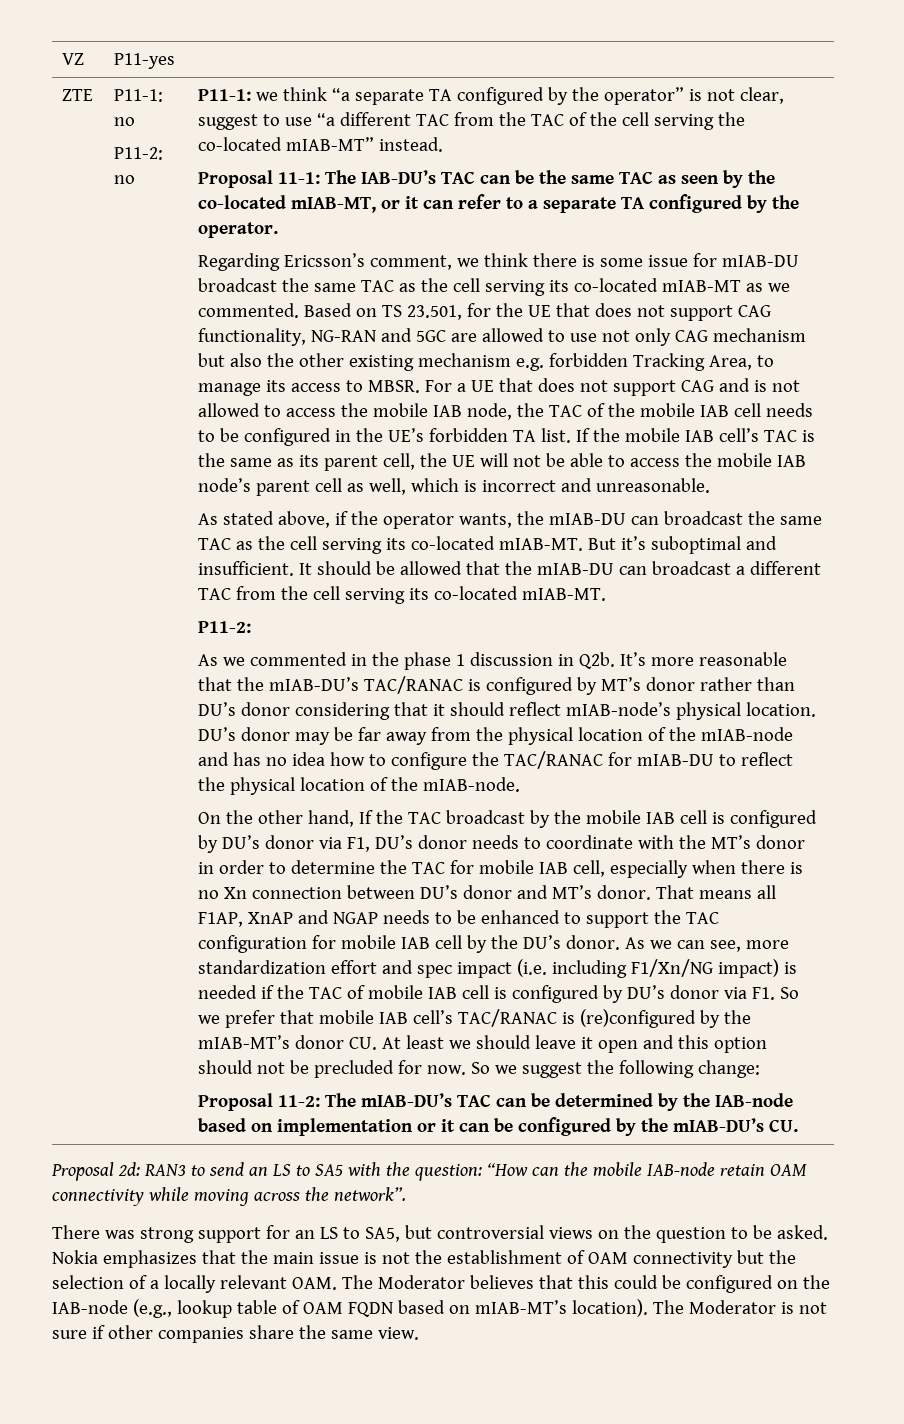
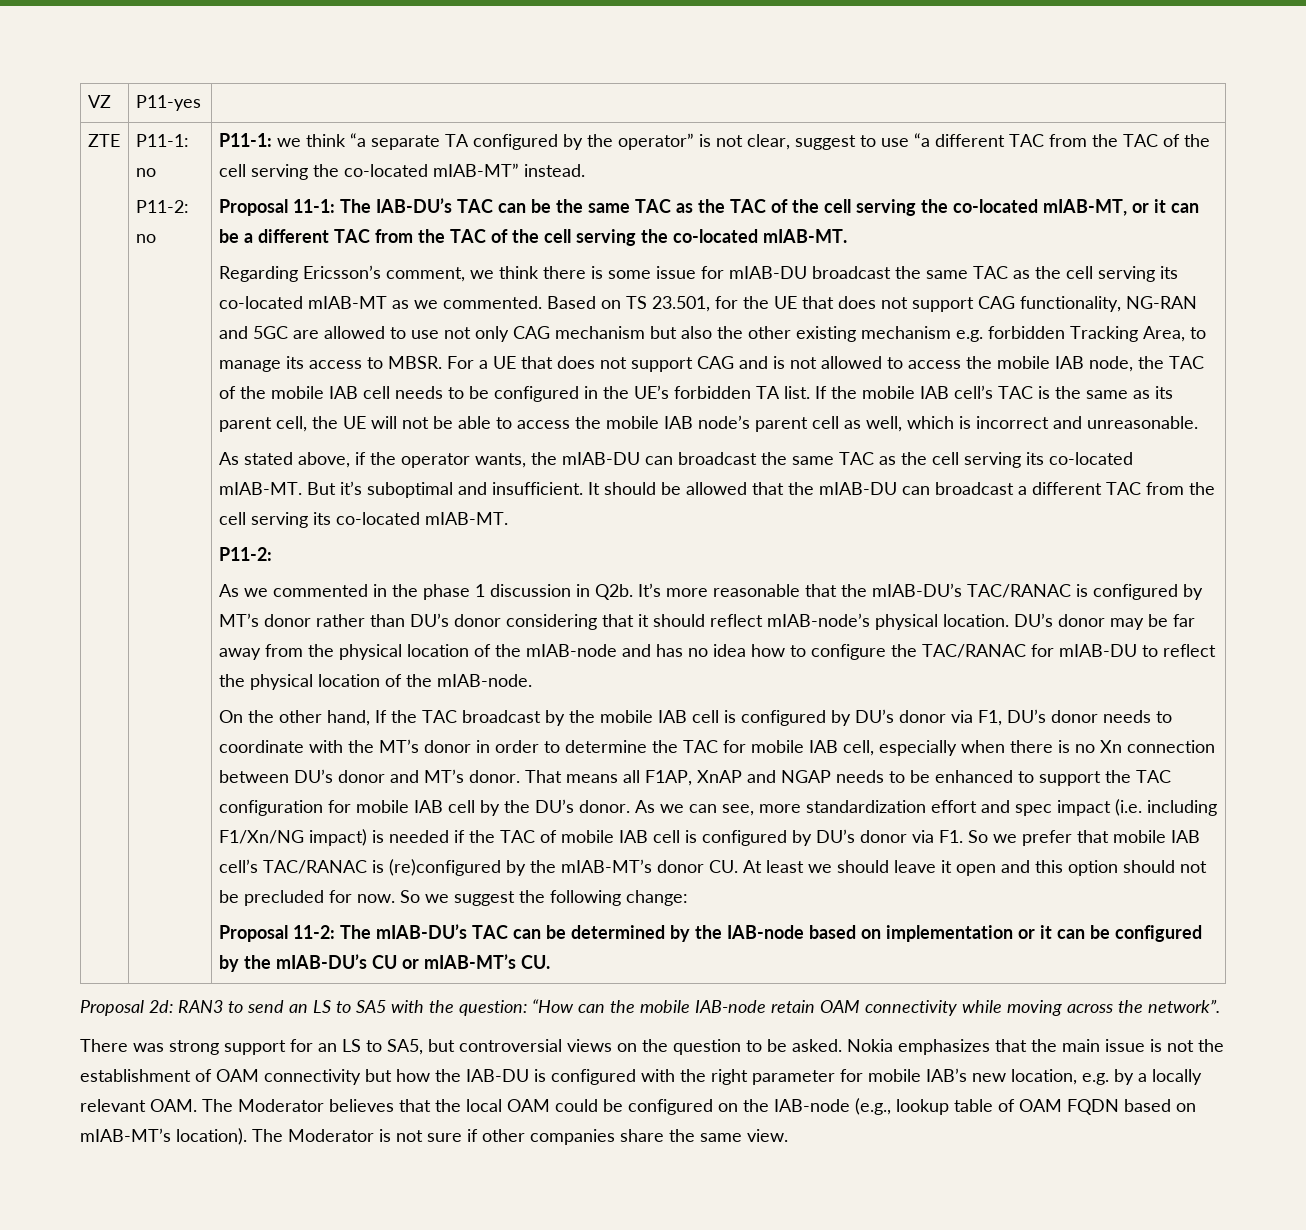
- Proposal 11-1: The IAB-DU’s TAC can be the same TAC as seen by the co-located mIAB-MT, or it can refer to a separate TA configured by the operator.
+ Proposal 11-1: The IAB-DU’s TAC can be the same TAC as the TAC of the cell serving the co-located mIAB-MT, or it can be a different TAC from the TAC of the cell serving the co-located mIAB-MT.
- Proposal 11-2: The mIAB-DU’s TAC can be determined by the IAB-node based on implementation or it can be configured by the mIAB-DU’s CU.
+ Proposal 11-2: The mIAB-DU’s TAC can be determined by the IAB-node based on implementation or it can be configured by the mIAB-DU’s CU or mIAB-MT’s CU.
- Nokia emphasizes that the main issue is not the establishment of OAM connectivity but the selection of a locally relevant OAM. The Moderator believes that this could be configured on the IAB-node (e.g., lookup table of OAM FQDN based on mIAB-MT’s location).
+ Nokia emphasizes that the main issue is not the establishment of OAM connectivity but how the IAB-DU is configured with the right parameter for mobile IAB’s new location, e.g. by a locally relevant OAM. The Moderator believes that the local OAM could be configured on the IAB-node (e.g., lookup table of OAM FQDN based on mIAB-MT’s location).

